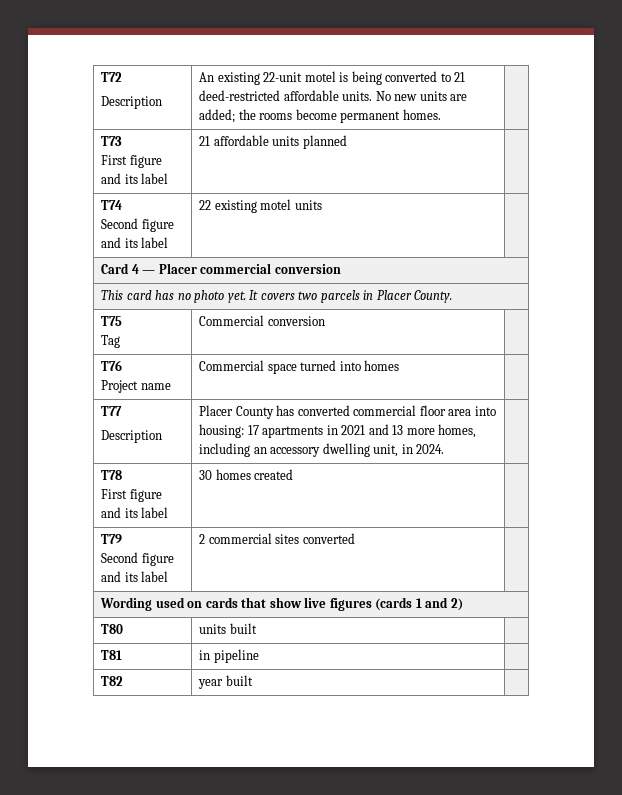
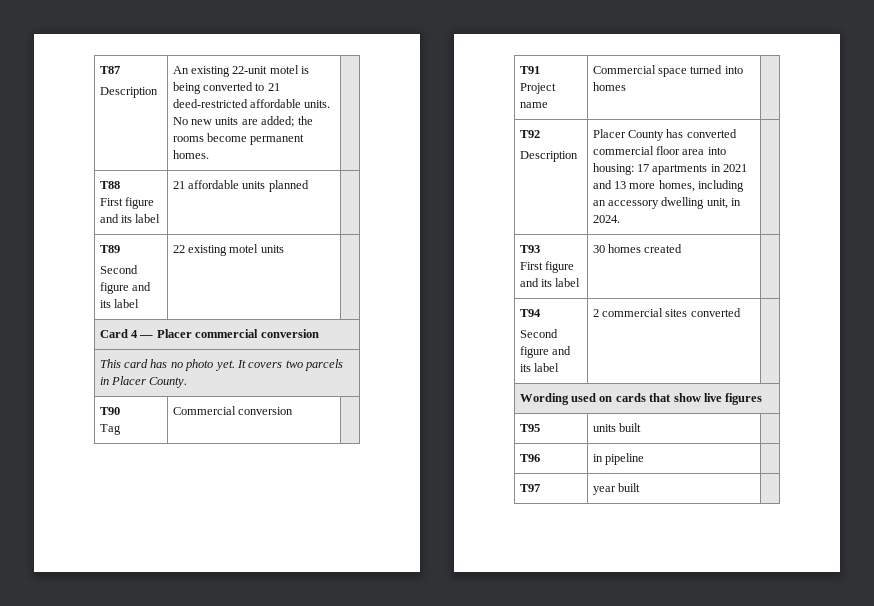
- T72
+ T87
- T73
+ T88
- T74
+ T89
- T75
+ T90
- T76
+ T91
- T77
+ T92
- T78
+ T93
- T79
+ T94
- Wording used on cards that show live figures (cards 1 and 2)
- T80 | units built |
+ Wording used on cards that show live figures
+ T95 | units built |
- T81 | in pipeline |
+ T96 | in pipeline |
- T82 | year built |
+ T97 | year built |

